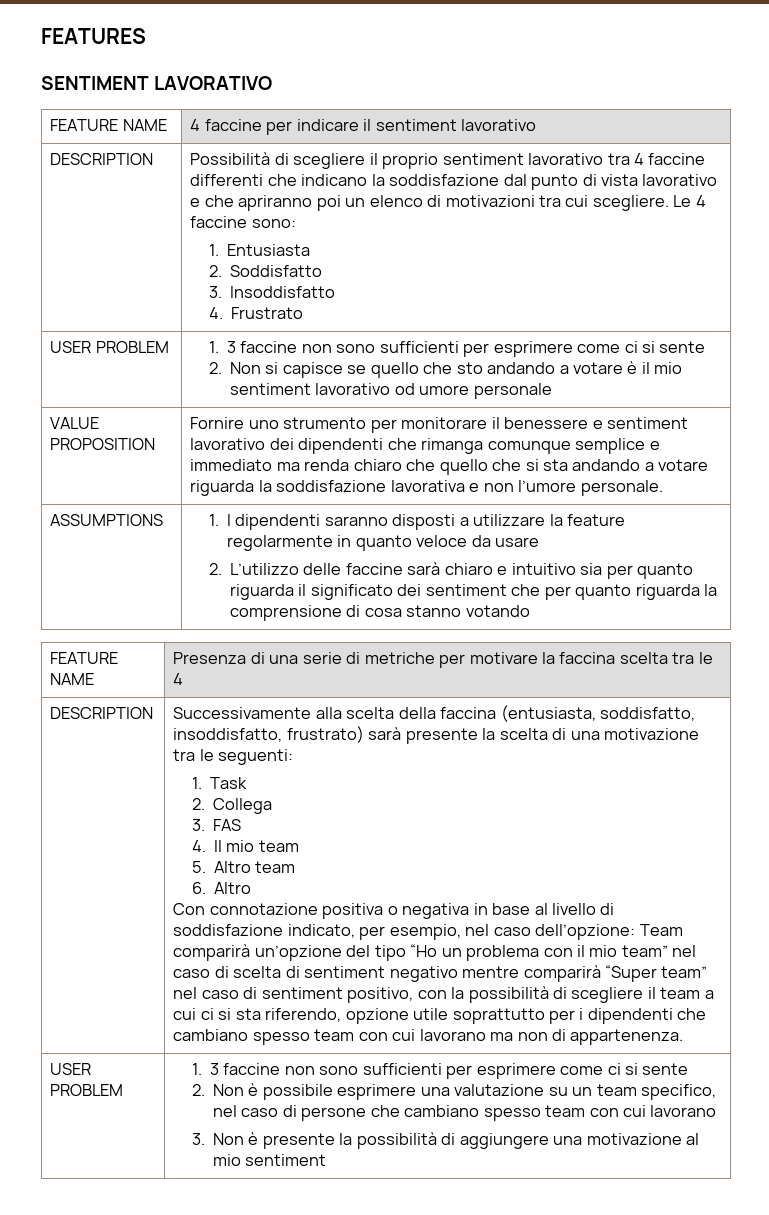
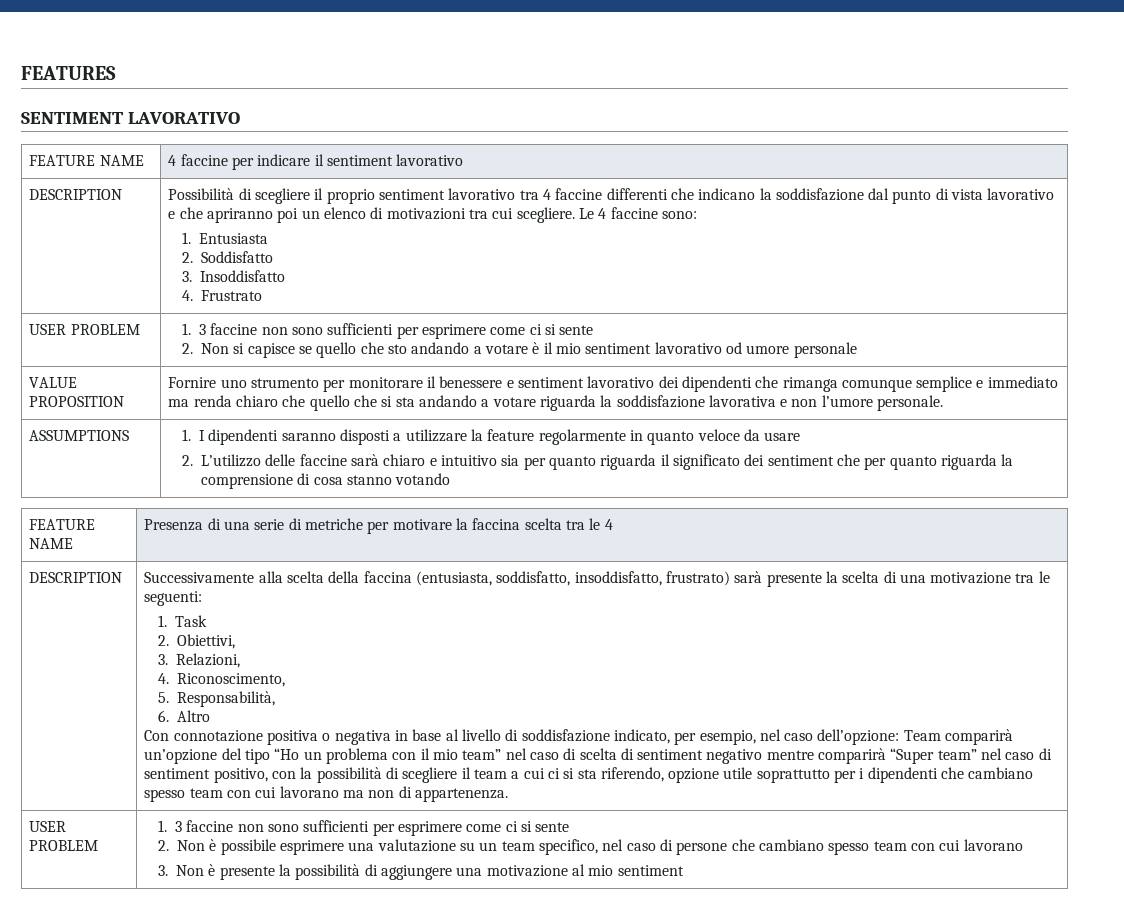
- 2. Collega
- 3. FAS
- 4. Il mio team
+ 2. Obiettivi,
+ 3. Relazioni,
+ 4. Riconoscimento,
- 5. Altro team
+ 5. Responsabilità,

